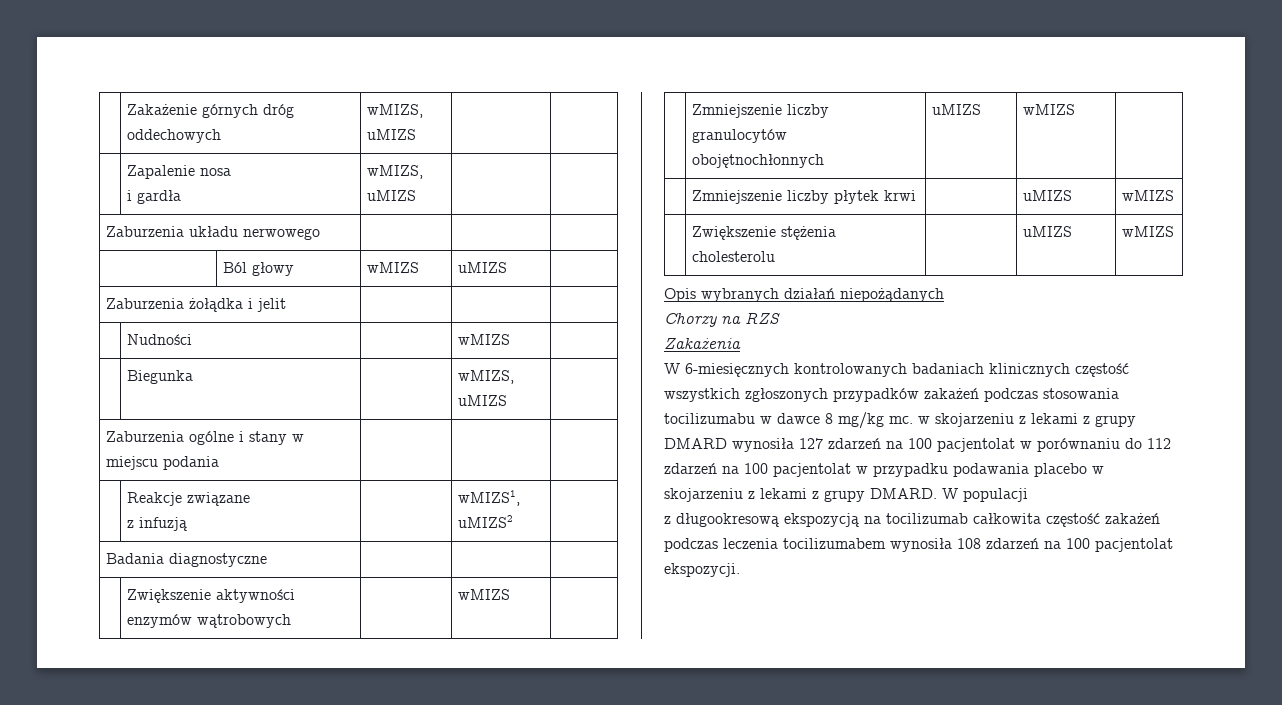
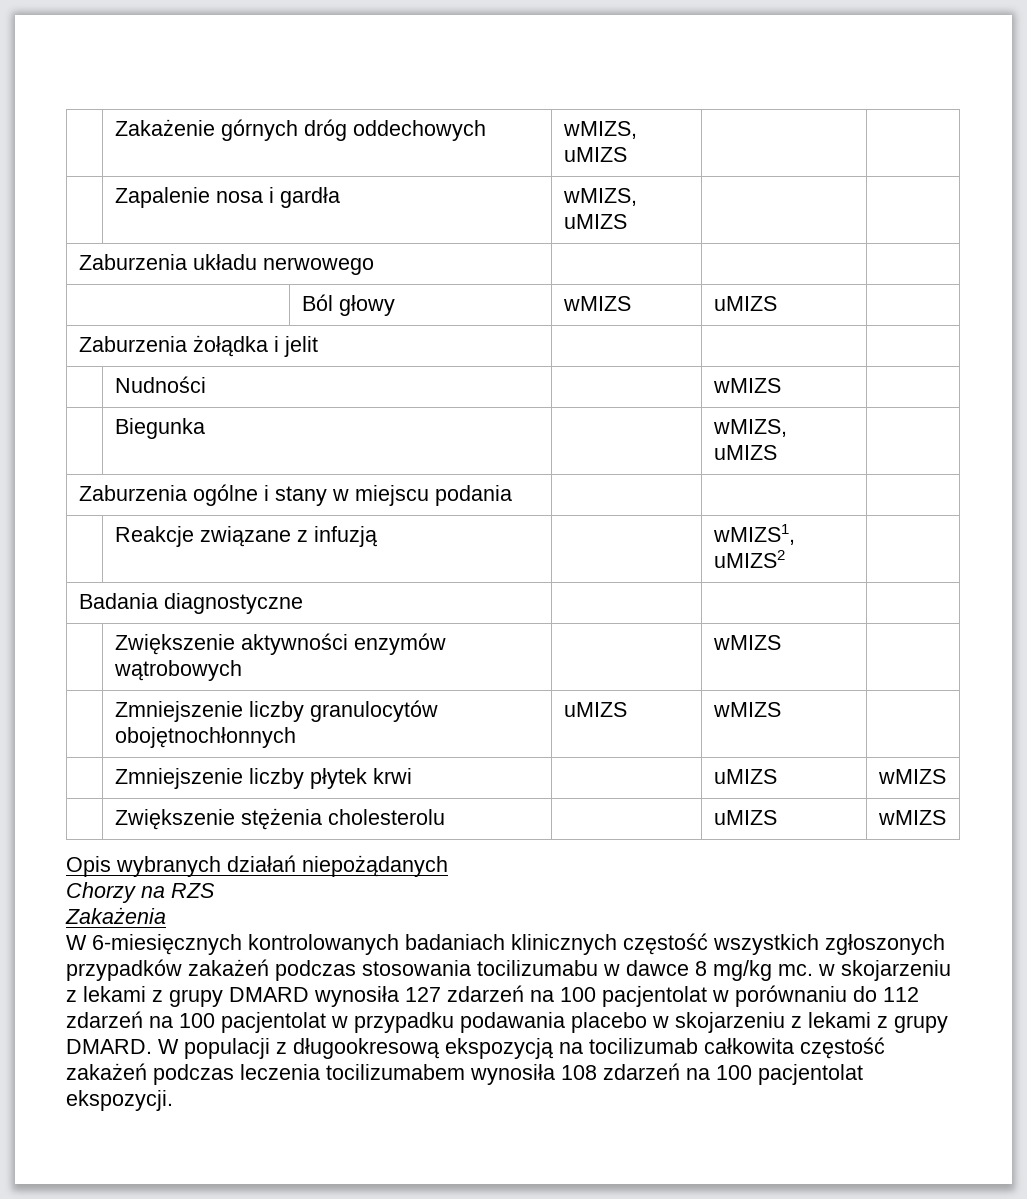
- | Zapalenie nosa
- i gardła | wMIZS, uMIZS | |
+ | Zapalenie nosa i gardła | wMIZS, uMIZS | |
- | Reakcje związane
- z infuzją | | wMIZS1, uMIZS2 |
+ | Reakcje związane z infuzją | | wMIZS1, uMIZS2 |
- W populacji
- z długookresową ekspozycją na tocilizumab całkowita częstość zakażeń podczas leczenia tocilizumabem wynosiła 108 zdarzeń na 100 pacjentolat ekspozycji.
+ W populacji z długookresową ekspozycją na tocilizumab całkowita częstość zakażeń podczas leczenia tocilizumabem wynosiła 108 zdarzeń na 100 pacjentolat ekspozycji.

